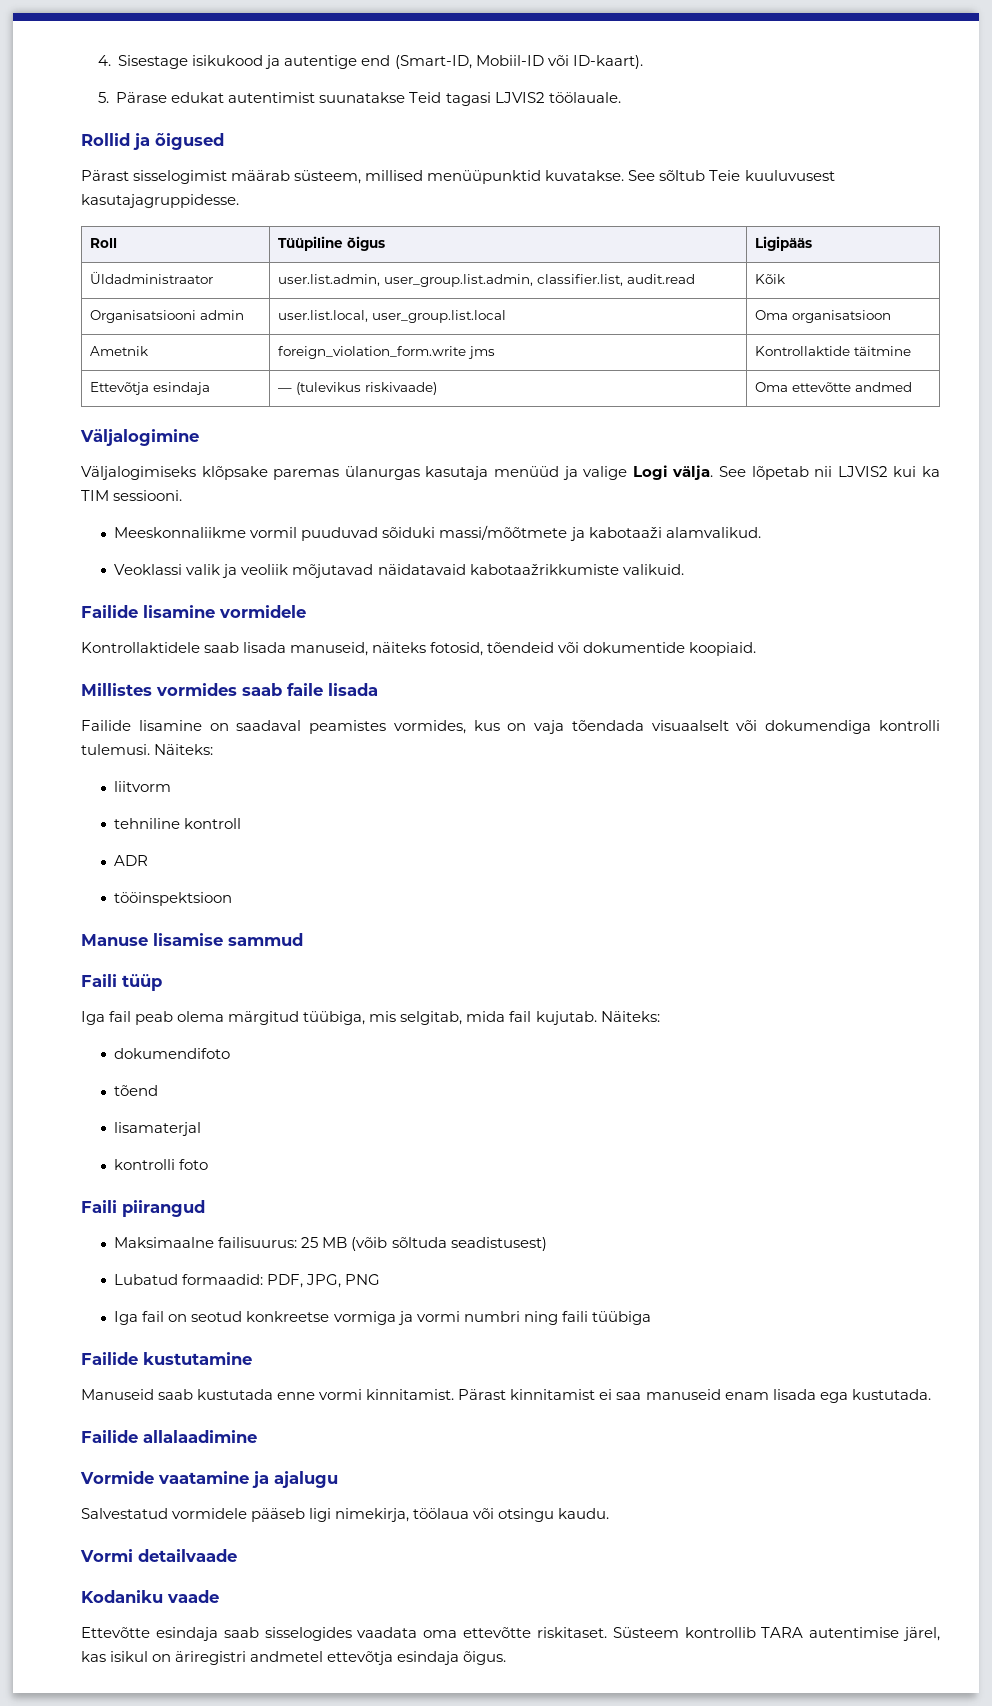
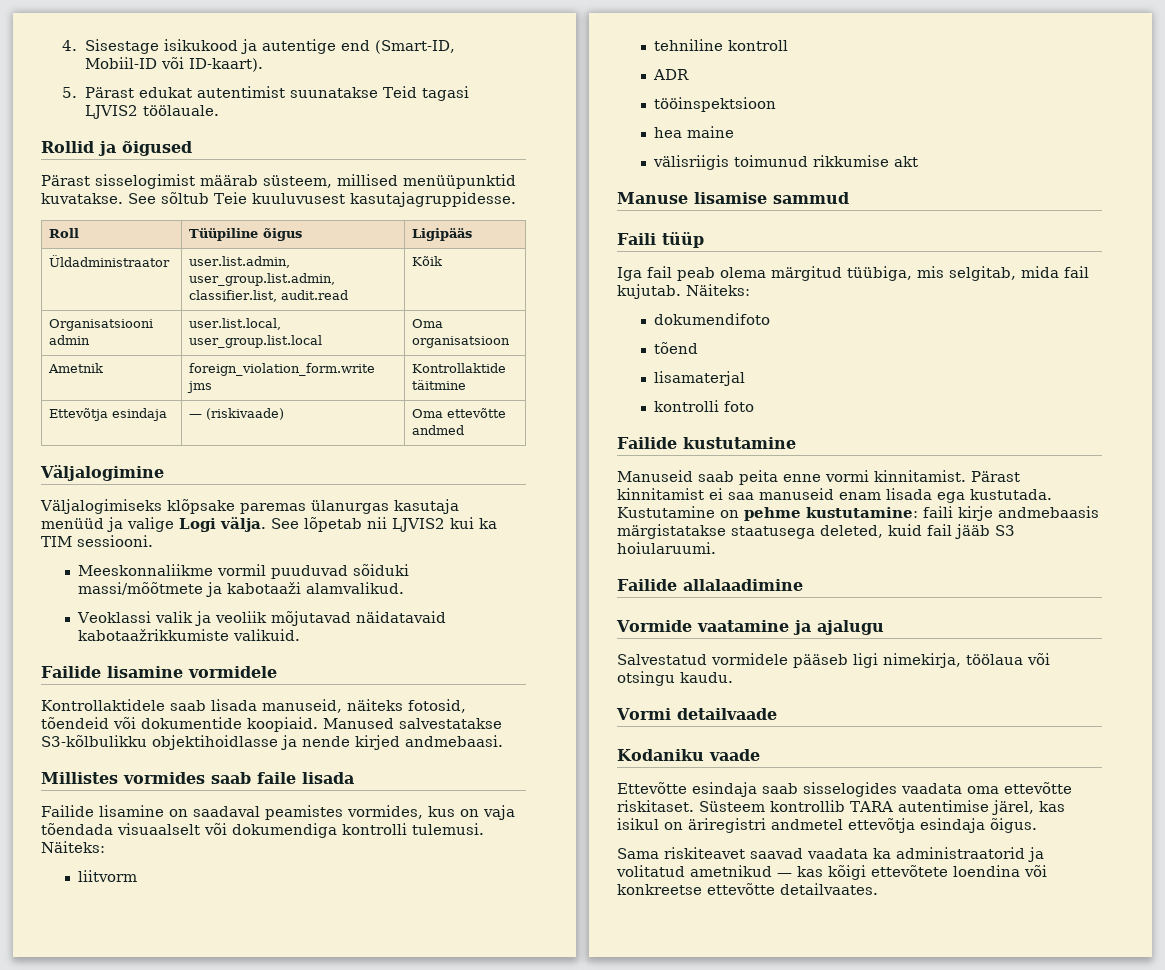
- 5. Pärase edukat autentimist suunatakse Teid tagasi LJVIS2 töölauale.
+ 5. Pärast edukat autentimist suunatakse Teid tagasi LJVIS2 töölauale.
- Ettevõtja esindaja | — (tulevikus riskivaade) | Oma ettevõtte andmed
+ Ettevõtja esindaja | — (riskivaade) | Oma ettevõtte andmed
+ Manused salvestatakse S3-kõlbulikku objektihoidlasse ja nende kirjed andmebaasi.
+ hea maine
+ välisriigis toimunud rikkumise akt
- Faili piirangud
- Maksimaalne failisuurus: 25 MB (võib sõltuda seadistusest)
- Lubatud formaadid: PDF, JPG, PNG
- Iga fail on seotud konkreetse vormiga ja vormi numbri ning faili tüübiga
- Manuseid saab kustutada enne vormi kinnitamist.
+ Manuseid saab peita enne vormi kinnitamist.
+ Kustutamine on pehme kustutamine: faili kirje andmebaasis märgistatakse staatusega deleted, kuid fail jääb S3 hoiularuumi.
+ Sama riskiteavet saavad vaadata ka administraatorid ja volitatud ametnikud — kas kõigi ettevõtete loendina või konkreetse ettevõtte detailvaates.

